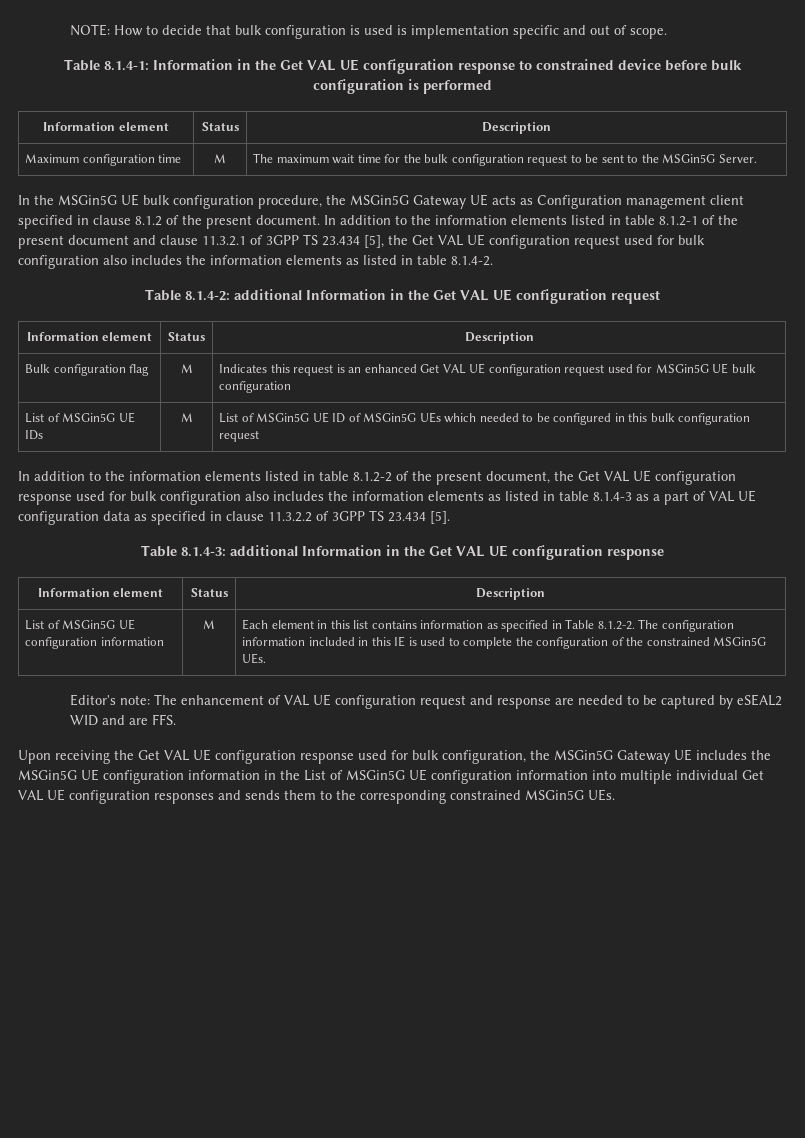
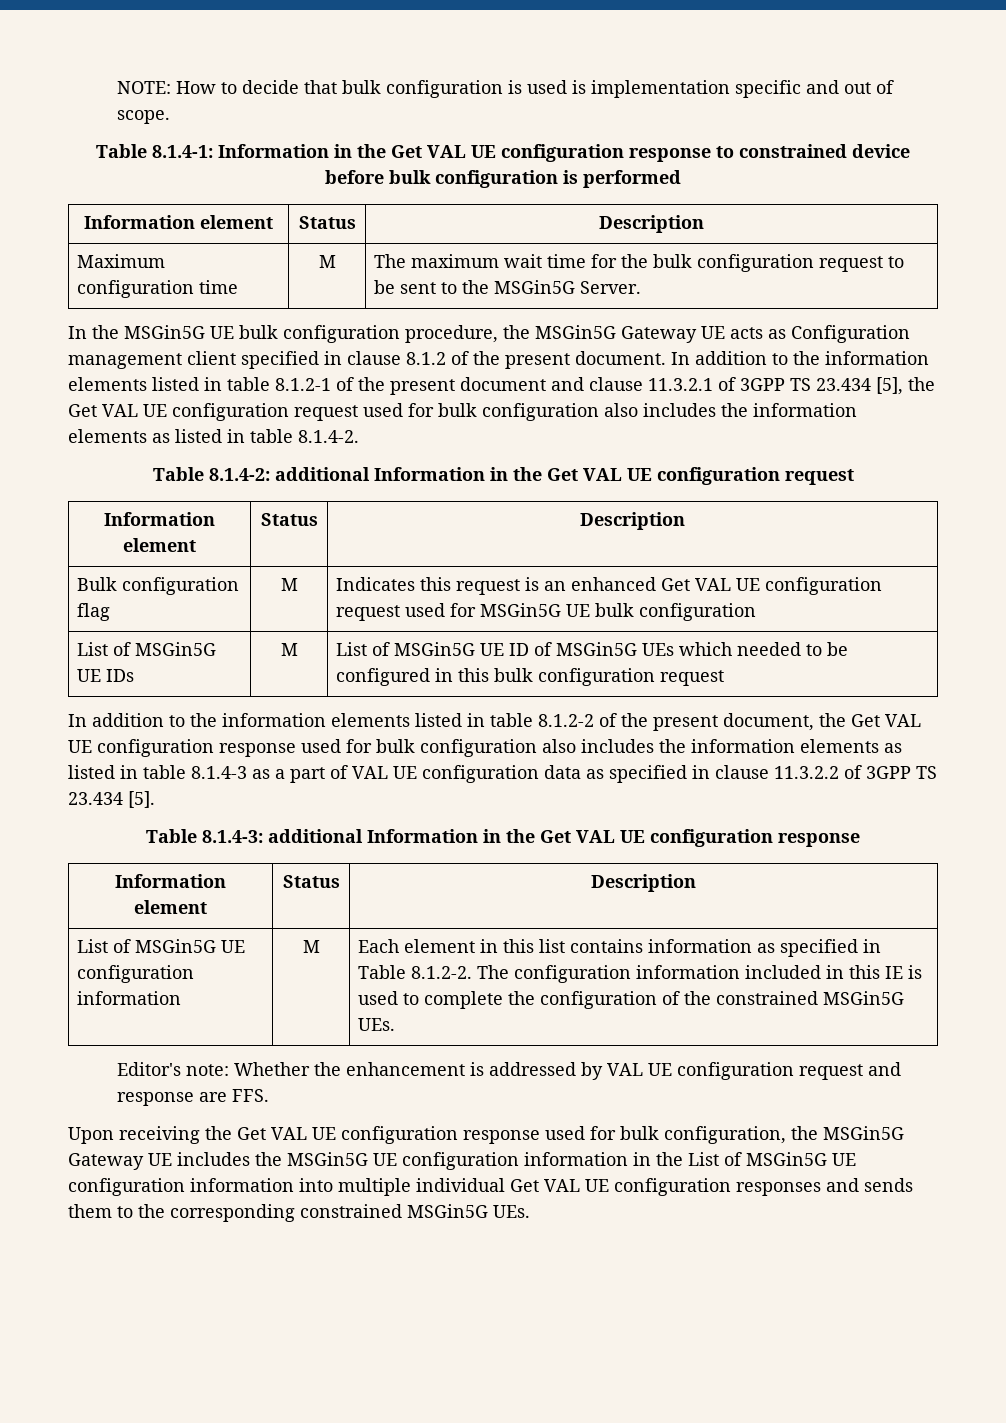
- Editor's note: The enhancement of VAL UE configuration request and response are needed to be captured by eSEAL2 WID and are FFS.
+ Editor's note: Whether the enhancement is addressed by VAL UE configuration request and response are FFS.

